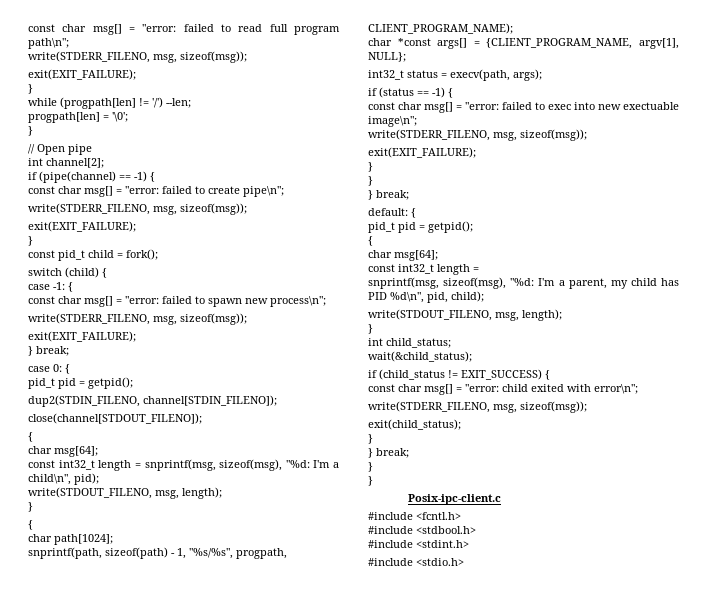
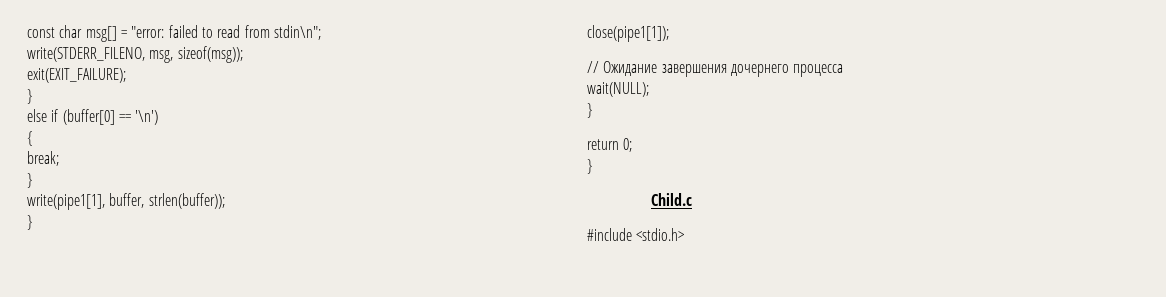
- const char msg[] = "error: failed to read full program path\n";
+ const char msg[] = "error: failed to read from stdin\n";
  write(STDERR_FILENO, msg, sizeof(msg));
  exit(EXIT_FAILURE);
  }
- while (progpath[len] != '/') --len;
- progpath[len] = '\0';
+ else if (buffer[0] == '\n')
+ {
+ break;
  }
- // Open pipe
- int channel[2];
- if (pipe(channel) == -1) {
- const char msg[] = "error: failed to create pipe\n";
- write(STDERR_FILENO, msg, sizeof(msg));
- exit(EXIT_FAILURE);
+ write(pipe1[1], buffer, strlen(buffer));
  }
- const pid_t child = fork();
- switch (child) {
- case -1: {
- const char msg[] = "error: failed to spawn new process\n";
- write(STDERR_FILENO, msg, sizeof(msg));
- exit(EXIT_FAILURE);
- } break;
- case 0: {
- pid_t pid = getpid();
- dup2(STDIN_FILENO, channel[STDIN_FILENO]);
- close(channel[STDOUT_FILENO]);
- {
- char msg[64];
- const int32_t length = snprintf(msg, sizeof(msg), "%d: I'm a child\n", pid);
- write(STDOUT_FILENO, msg, length);
+ close(pipe1[1]);
+ // Ожидание завершения дочернего процесса
+ wait(NULL);
  }
- {
- char path[1024];
- snprintf(path, sizeof(path) - 1, "%s/%s", progpath, CLIENT_PROGRAM_NAME);
- char *const args[] = {CLIENT_PROGRAM_NAME, argv[1], NULL};
- int32_t status = execv(path, args);
- if (status == -1) {
- const char msg[] = "error: failed to exec into new exectuable image\n";
- write(STDERR_FILENO, msg, sizeof(msg));
- exit(EXIT_FAILURE);
+ return 0;
  }
- }
- } break;
- default: {
- pid_t pid = getpid();
- {
- char msg[64];
- const int32_t length =
- snprintf(msg, sizeof(msg), "%d: I'm a parent, my child has PID %d\n", pid, child);
- write(STDOUT_FILENO, msg, length);
- }
- int child_status;
- wait(&child_status);
- if (child_status != EXIT_SUCCESS) {
- const char msg[] = "error: child exited with error\n";
- write(STDERR_FILENO, msg, sizeof(msg));
- exit(child_status);
- }
- } break;
- }
- }
- Posix-ipc-client.c
- #include <fcntl.h>
- #include <stdbool.h>
- #include <stdint.h>
+ Child.c

